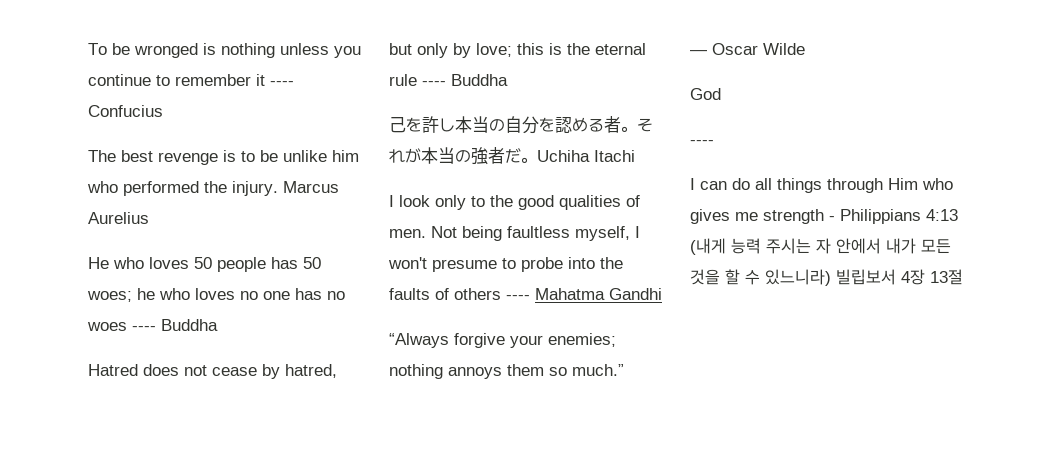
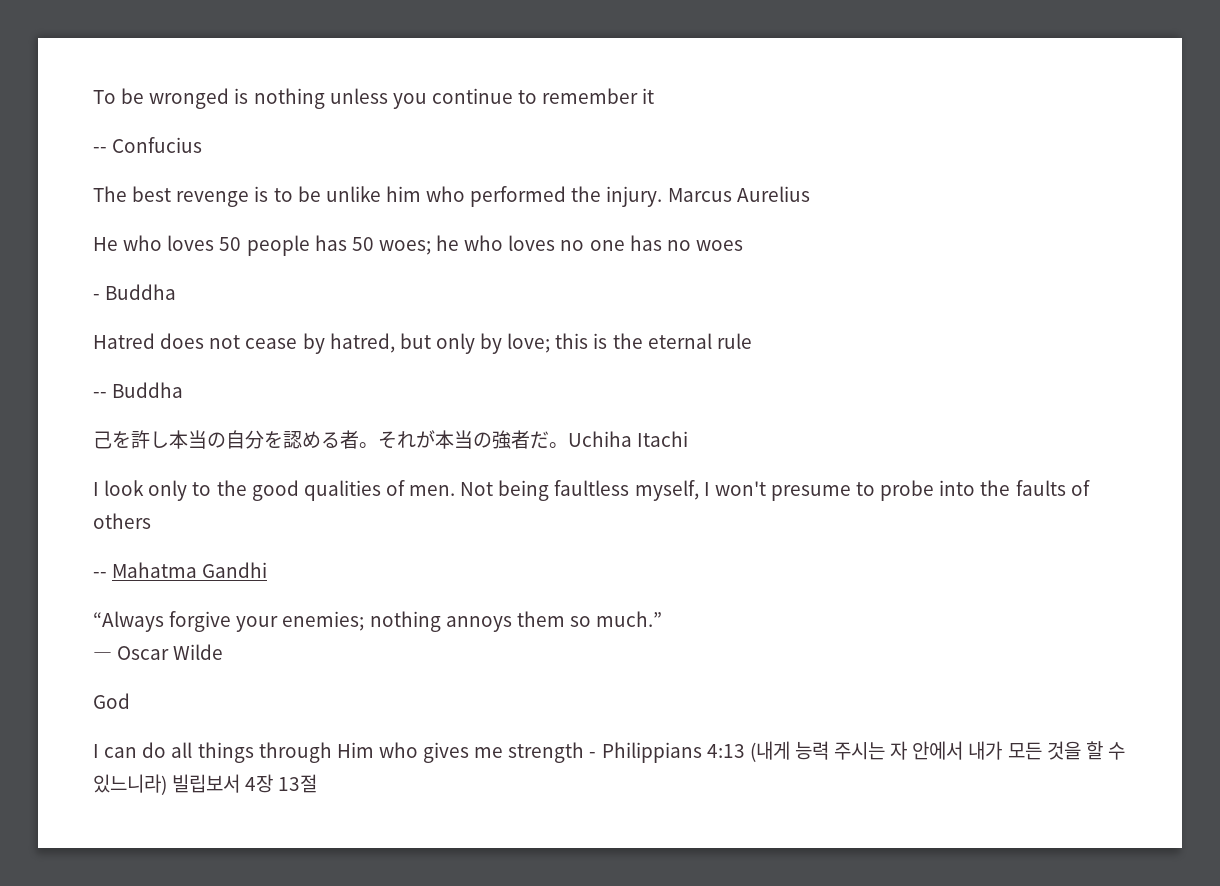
- To be wronged is nothing unless you continue to remember it ---- Confucius
+ To be wronged is nothing unless you continue to remember it
+ -- Confucius
- He who loves 50 people has 50 woes; he who loves no one has no woes ---- Buddha
+ He who loves 50 people has 50 woes; he who loves no one has no woes
+ - Buddha
- Hatred does not cease by hatred, but only by love; this is the eternal rule ---- Buddha
+ Hatred does not cease by hatred, but only by love; this is the eternal rule
+ -- Buddha
- Not being faultless myself, I won't presume to probe into the faults of others ---- Mahatma Gandhi
+ Not being faultless myself, I won't presume to probe into the faults of others
+ -- Mahatma Gandhi
  God
- ----

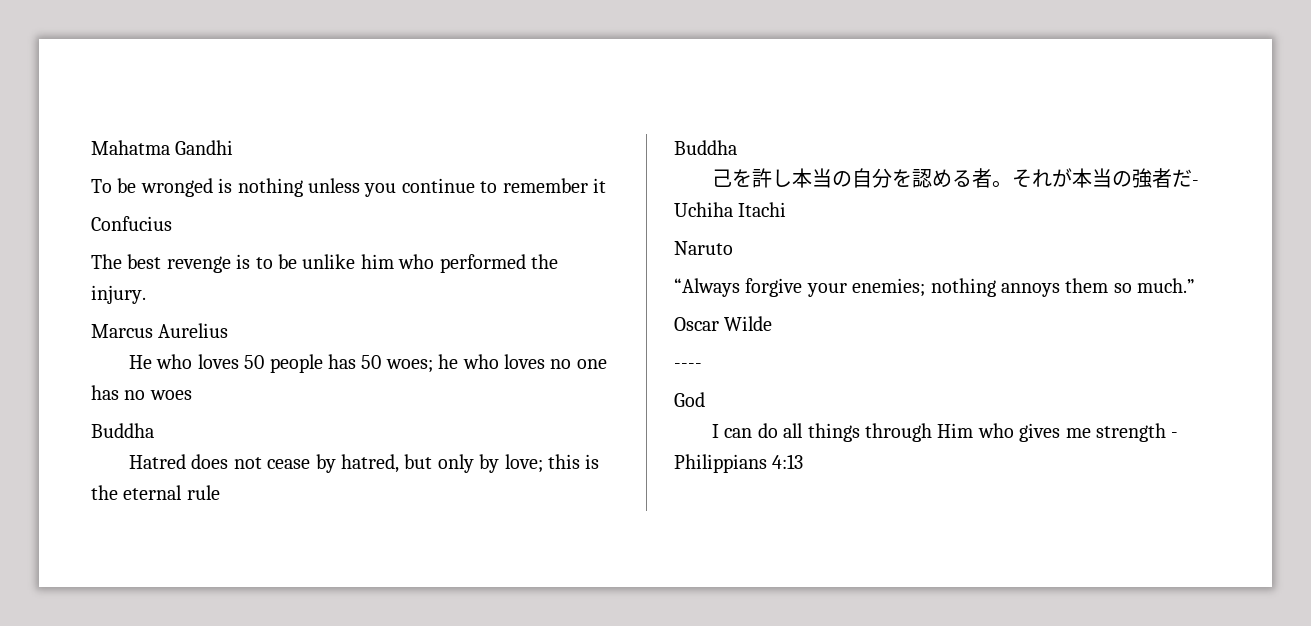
+ Mahatma Gandhi
- -- Confucius
+ Confucius
- The best revenge is to be unlike him who performed the injury. Marcus Aurelius
+ The best revenge is to be unlike him who performed the injury.
+ Marcus Aurelius
  He who loves 50 people has 50 woes; he who loves no one has no woes
- - Buddha
+ Buddha
  Hatred does not cease by hatred, but only by love; this is the eternal rule
- -- Buddha
+ Buddha
- それが本当の強者だ。Uchiha Itachi
+ それが本当の強者だ- Uchiha Itachi
- I look only to the good qualities of men. Not being faultless myself, I won't presume to probe into the faults of others
- -- Mahatma Gandhi
+ Naruto
- ― Oscar Wilde
+ Oscar Wilde
+ ----
- I can do all things through Him who gives me strength - Philippians 4:13 (내게 능력 주시는 자 안에서 내가 모든 것을 할 수 있느니라) 빌립보서 4장 13절
+ I can do all things through Him who gives me strength - Philippians 4:13

